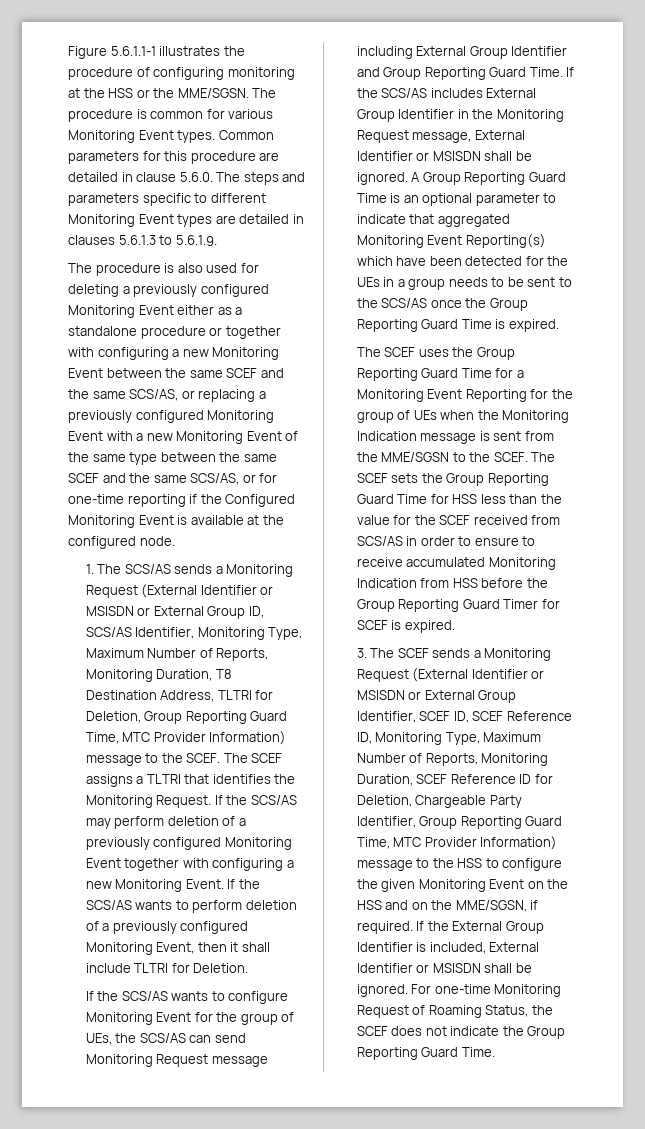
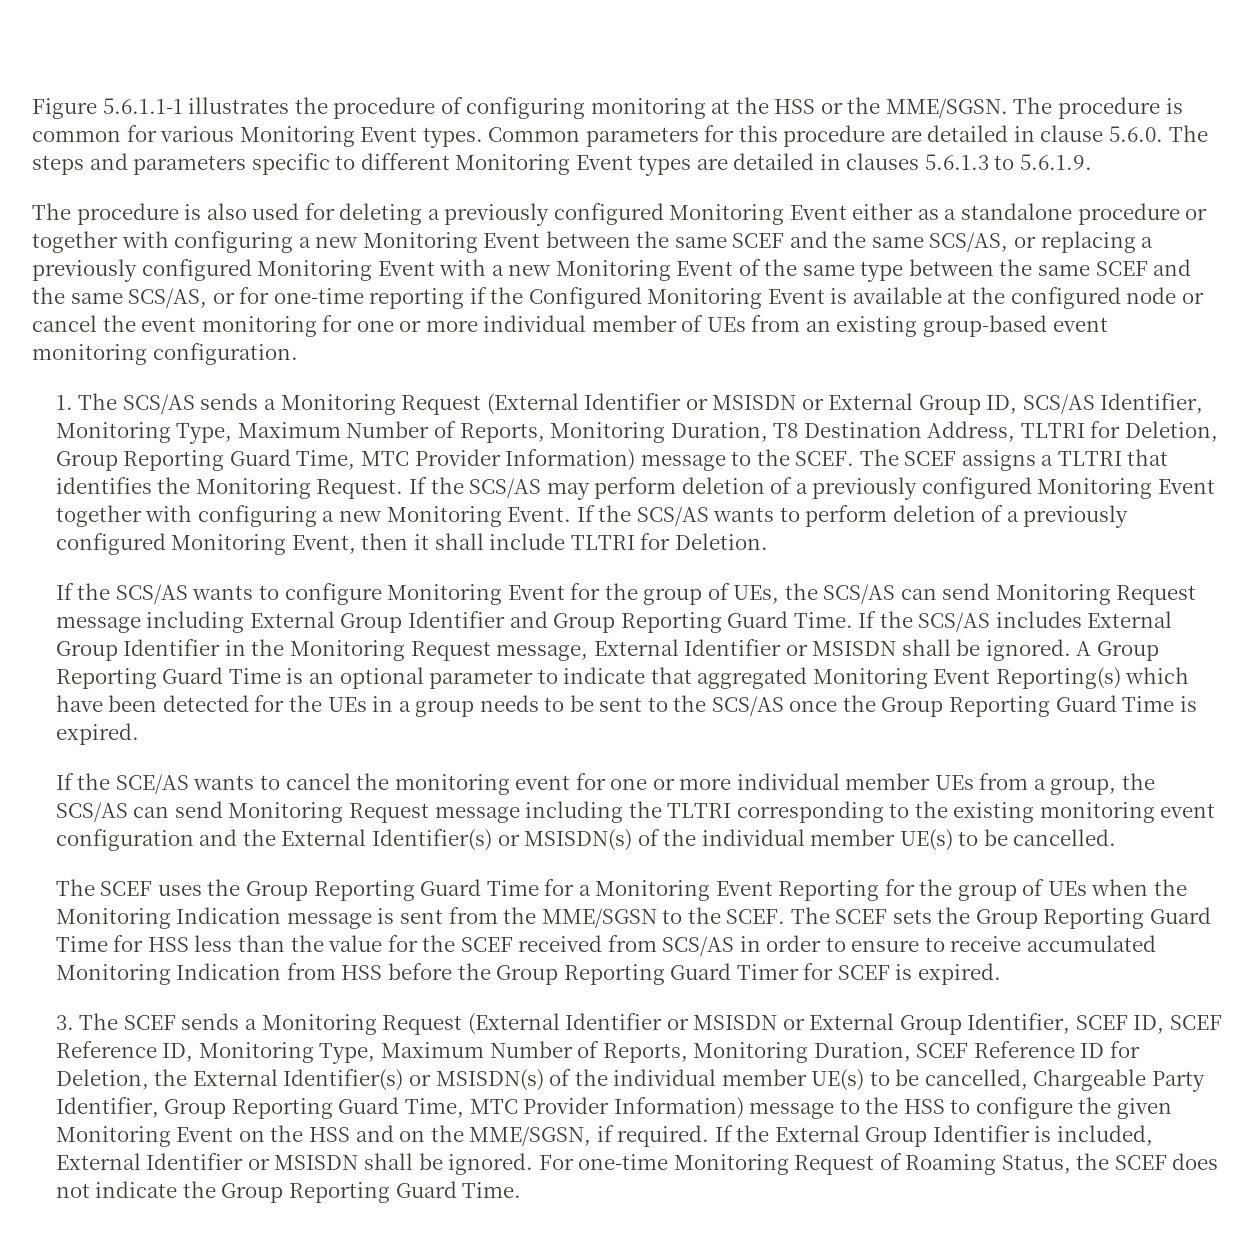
- The procedure is also used for deleting a previously configured Monitoring Event either as a standalone procedure or together with configuring a new Monitoring Event between the same SCEF and the same SCS/AS, or replacing a previously configured Monitoring Event with a new Monitoring Event of the same type between the same SCEF and the same SCS/AS, or for one-time reporting if the Configured Monitoring Event is available at the configured node.
+ The procedure is also used for deleting a previously configured Monitoring Event either as a standalone procedure or together with configuring a new Monitoring Event between the same SCEF and the same SCS/AS, or replacing a previously configured Monitoring Event with a new Monitoring Event of the same type between the same SCEF and the same SCS/AS, or for one-time reporting if the Configured Monitoring Event is available at the configured node or cancel the event monitoring for one or more individual member of UEs from an existing group-based event monitoring configuration.
+ If the SCE/AS wants to cancel the monitoring event for one or more individual member UEs from a group, the SCS/AS can send Monitoring Request message including the TLTRI corresponding to the existing monitoring event configuration and the External Identifier(s) or MSISDN(s) of the individual member UE(s) to be cancelled.
- 3. The SCEF sends a Monitoring Request (External Identifier or MSISDN or External Group Identifier, SCEF ID, SCEF Reference ID, Monitoring Type, Maximum Number of Reports, Monitoring Duration, SCEF Reference ID for Deletion, Chargeable Party Identifier, Group Reporting Guard Time, MTC Provider Information) message to the HSS to configure the given Monitoring Event on the HSS and on the MME/SGSN, if required.
+ 3. The SCEF sends a Monitoring Request (External Identifier or MSISDN or External Group Identifier, SCEF ID, SCEF Reference ID, Monitoring Type, Maximum Number of Reports, Monitoring Duration, SCEF Reference ID for Deletion, the External Identifier(s) or MSISDN(s) of the individual member UE(s) to be cancelled, Chargeable Party Identifier, Group Reporting Guard Time, MTC Provider Information) message to the HSS to configure the given Monitoring Event on the HSS and on the MME/SGSN, if required.

